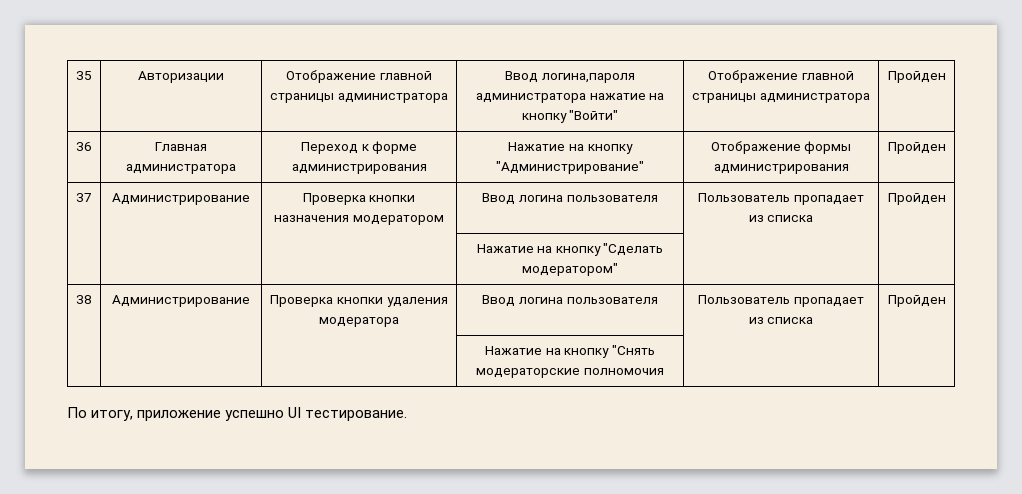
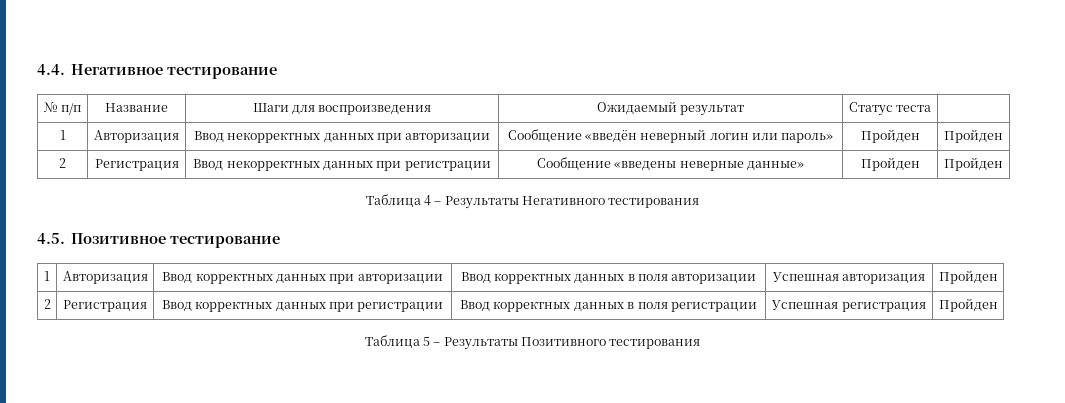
- 35 | Авторизации | Отображение главной страницы администратора | Ввод логина,пароля администратора нажатие на кнопку "Войти" | Отображение главной страницы администратора | Пройден
- 36 | Главная администратора | Переход к форме администрирования | Нажатие на кнопку "Администрирование" | Отображение формы администрирования | Пройден
- 37 | Администрирование | Проверка кнопки назначения модератором | Ввод логина пользователя | Пользователь пропадает из списка | Пройден
- | | | Нажатие на кнопку "Сделать модератором" | |
- 38 | Администрирование | Проверка кнопки удаления модератора | Ввод логина пользователя | Пользователь пропадает из списка | Пройден
- | | | Нажатие на кнопку "Снять модераторские полномочия | |
- По итогу, приложение успешно UI тестирование.
+ 4.4. Негативное тестирование
+ № п/п | Название | Шаги для воспроизведения | Ожидаемый результат | Статус теста |
+ 1 | Авторизация | Ввод некорректных данных при авторизации | Сообщение «введён неверный логин или пароль» | Пройден | Пройден
+ 2 | Регистрация | Ввод некорректных данных при регистрации | Сообщение «введены неверные данные» | Пройден | Пройден
+ Таблица 4 – Результаты Негативного тестирования
+ 4.5. Позитивное тестирование
+ 1 | Авторизация | Ввод корректных данных при авторизации | Ввод корректных данных в поля авторизации | Успешная авторизация | Пройден
+ 2 | Регистрация | Ввод корректных данных при регистрации | Ввод корректных данных в поля регистрации | Успешная регистрация | Пройден
+ Таблица 5 – Результаты Позитивного тестирования

